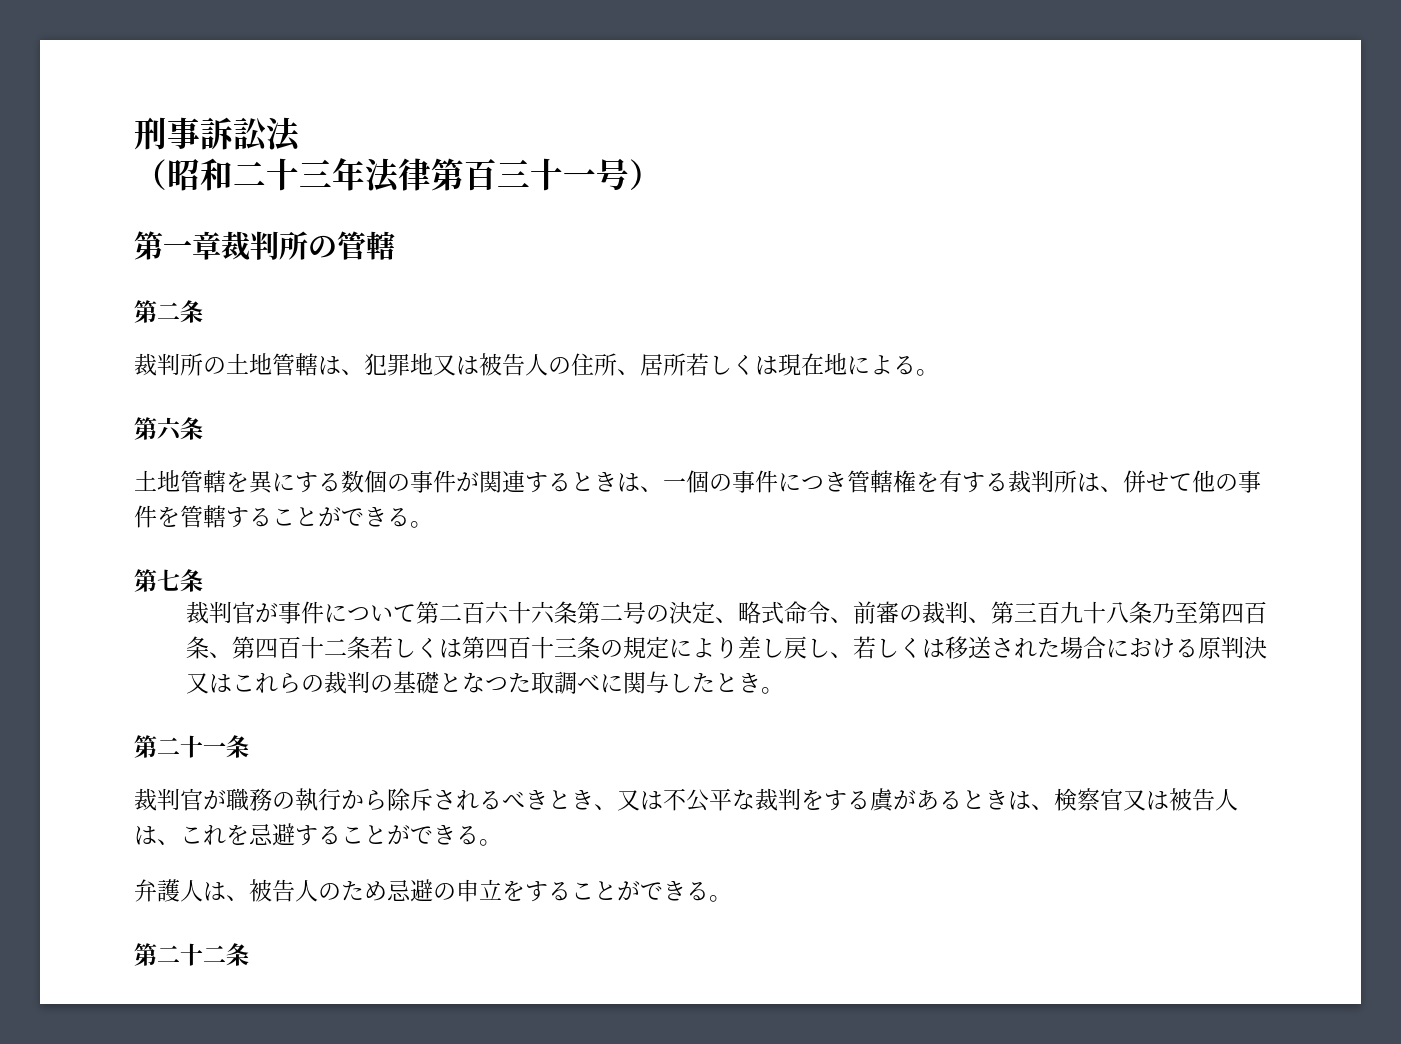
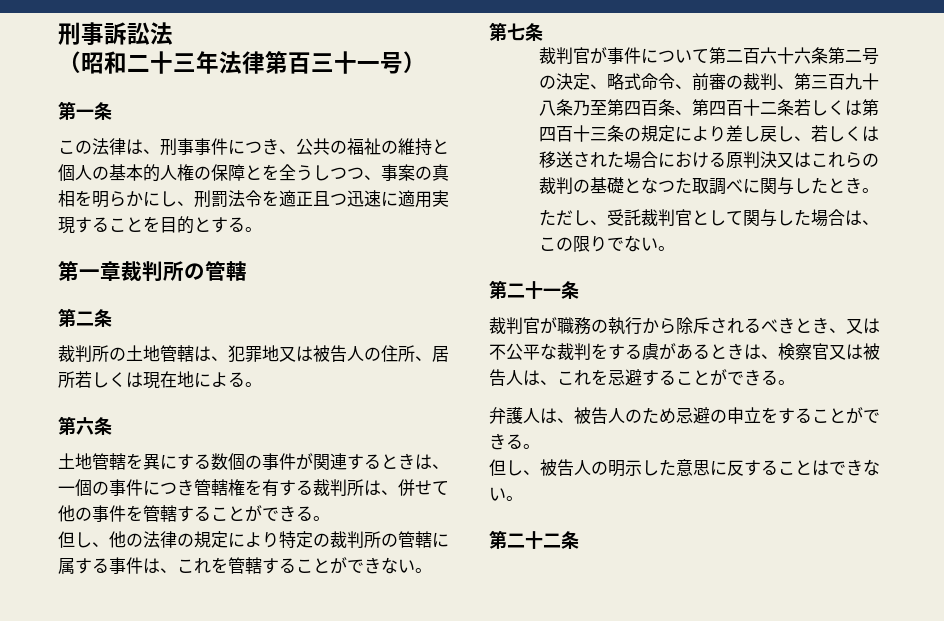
+ 第一条
+ この法律は、刑事事件につき、公共の福祉の維持と個人の基本的人権の保障とを全うしつつ、事案の真相を明らかにし、刑罰法令を適正且つ迅速に適用実現することを目的とする。
+ 但し、他の法律の規定により特定の裁判所の管轄に属する事件は、これを管轄することができない。
+ ただし、受託裁判官として関与した場合は、この限りでない。
+ 但し、被告人の明示した意思に反することはできない。

